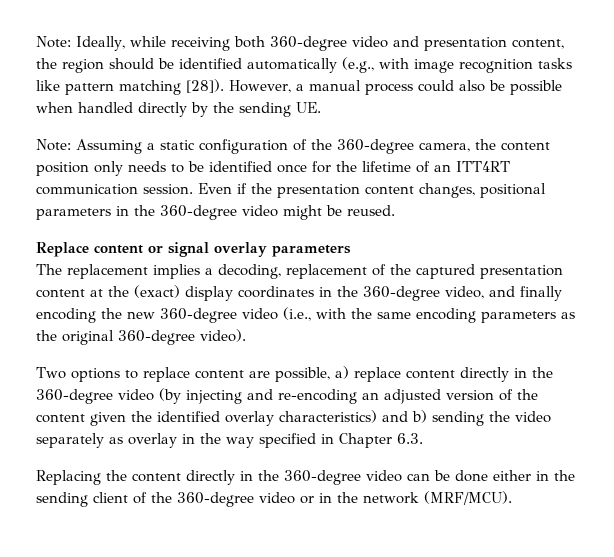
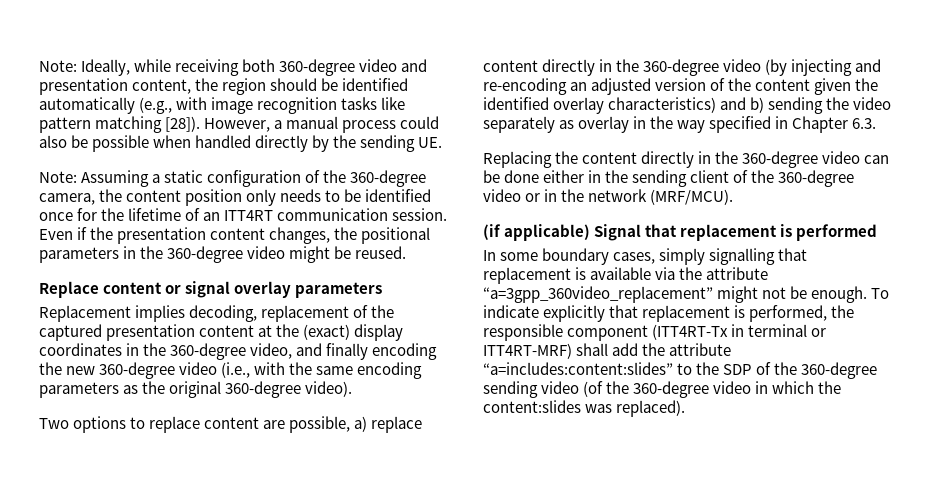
- Even if the presentation content changes, positional parameters in the 360-degree video might be reused.
+ Even if the presentation content changes, the positional parameters in the 360-degree video might be reused.
- The replacement implies a decoding, replacement of the captured presentation content at the (exact) display coordinates in the 360-degree video, and finally encoding the new 360-degree video (i.e., with the same encoding parameters as the original 360-degree video).
+ Replacement implies decoding, replacement of the captured presentation content at the (exact) display coordinates in the 360-degree video, and finally encoding the new 360-degree video (i.e., with the same encoding parameters as the original 360-degree video).
+ (if applicable) Signal that replacement is performed
+ In some boundary cases, simply signalling that replacement is available via the attribute “a=3gpp_360video_replacement” might not be enough. To indicate explicitly that replacement is performed, the responsible component (ITT4RT-Tx in terminal or ITT4RT-MRF) shall add the attribute “a=includes:content:slides” to the SDP of the 360-degree sending video (of the 360-degree video in which the content:slides was replaced).

